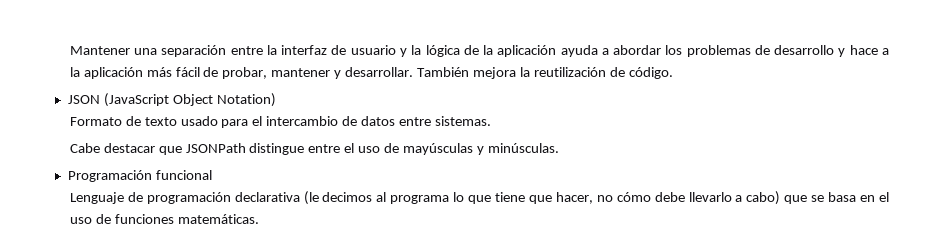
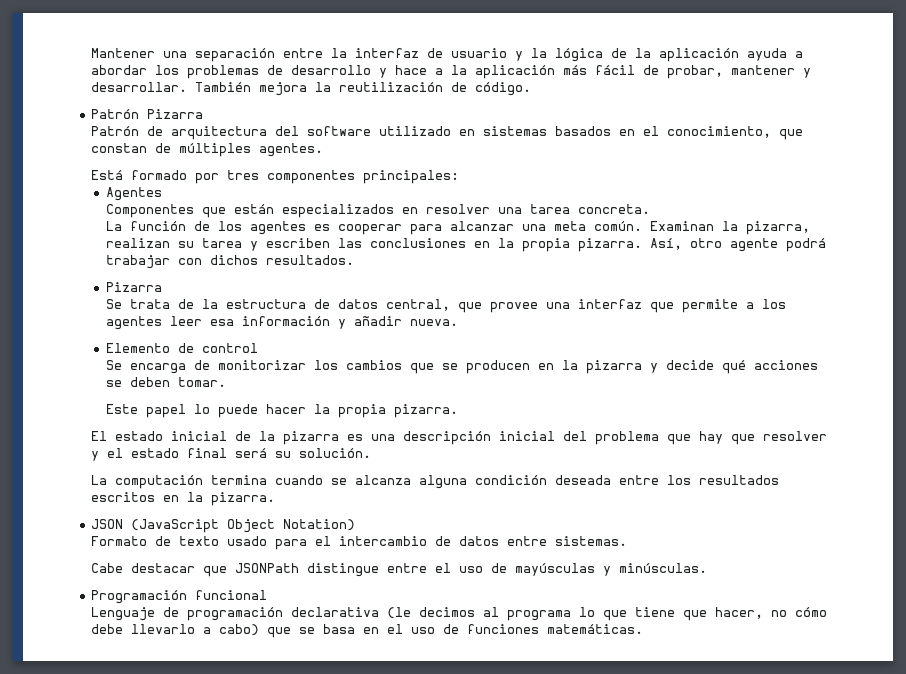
+ Patrón Pizarra
+ Patrón de arquitectura del software utilizado en sistemas basados en el conocimiento, que constan de múltiples agentes.
+ Está formado por tres componentes principales:
+ Agentes
+ Componentes que están especializados en resolver una tarea concreta.
+ La función de los agentes es cooperar para alcanzar una meta común. Examinan la pizarra, realizan su tarea y escriben las conclusiones en la propia pizarra. Así, otro agente podrá trabajar con dichos resultados.
+ Pizarra
+ Se trata de la estructura de datos central, que provee una interfaz que permite a los agentes leer esa información y añadir nueva.
+ Elemento de control
+ Se encarga de monitorizar los cambios que se producen en la pizarra y decide qué acciones se deben tomar.
+ Este papel lo puede hacer la propia pizarra.
+ El estado inicial de la pizarra es una descripción inicial del problema que hay que resolver y el estado final será su solución.
+ La computación termina cuando se alcanza alguna condición deseada entre los resultados escritos en la pizarra.

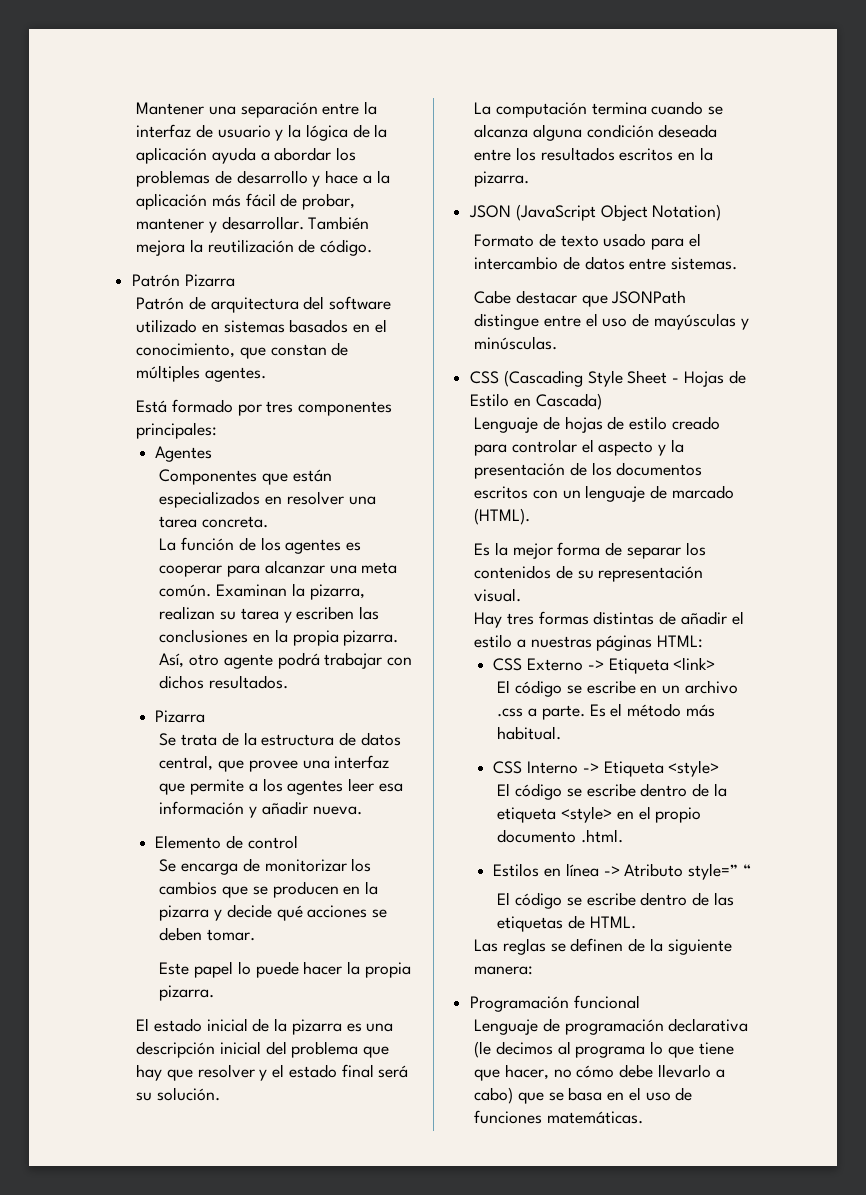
+ CSS (Cascading Style Sheet - Hojas de Estilo en Cascada)
+ Lenguaje de hojas de estilo creado para controlar el aspecto y la presentación de los documentos escritos con un lenguaje de marcado (HTML).
+ Es la mejor forma de separar los contenidos de su representación visual.
+ Hay tres formas distintas de añadir el estilo a nuestras páginas HTML:
+ CSS Externo -> Etiqueta <link>
+ El código se escribe en un archivo .css a parte. Es el método más habitual.
+ CSS Interno -> Etiqueta <style>
+ El código se escribe dentro de la etiqueta <style> en el propio documento .html.
+ Estilos en línea -> Atributo style=” “
+ El código se escribe dentro de las etiquetas de HTML.
+ Las reglas se definen de la siguiente manera:

